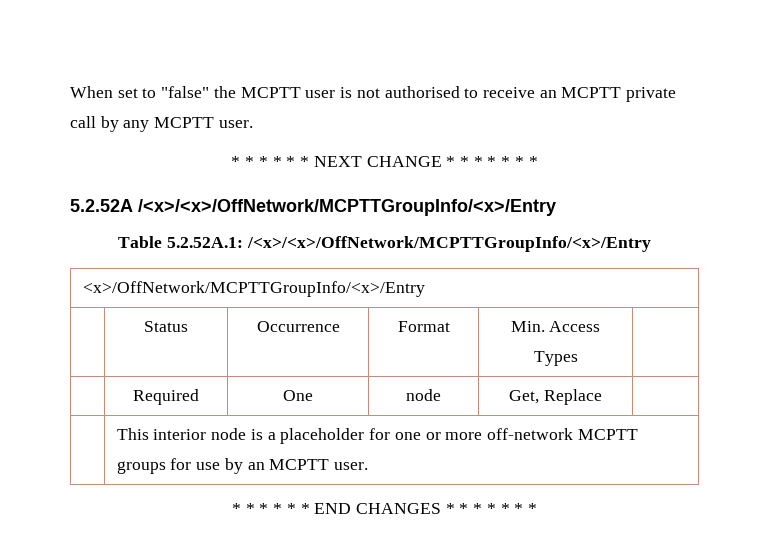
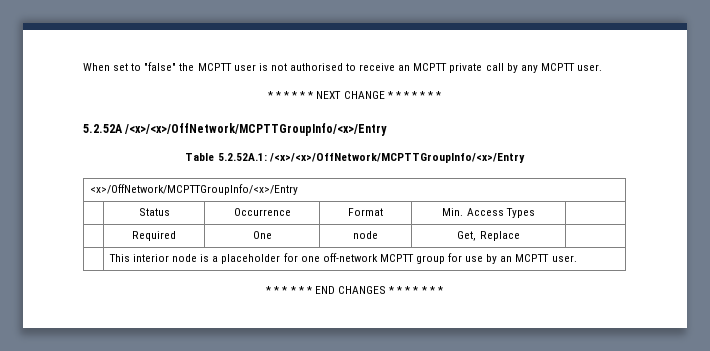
- | This interior node is a placeholder for one or more off-network MCPTT groups for use by an MCPTT user.
+ | This interior node is a placeholder for one off-network MCPTT group for use by an MCPTT user.

